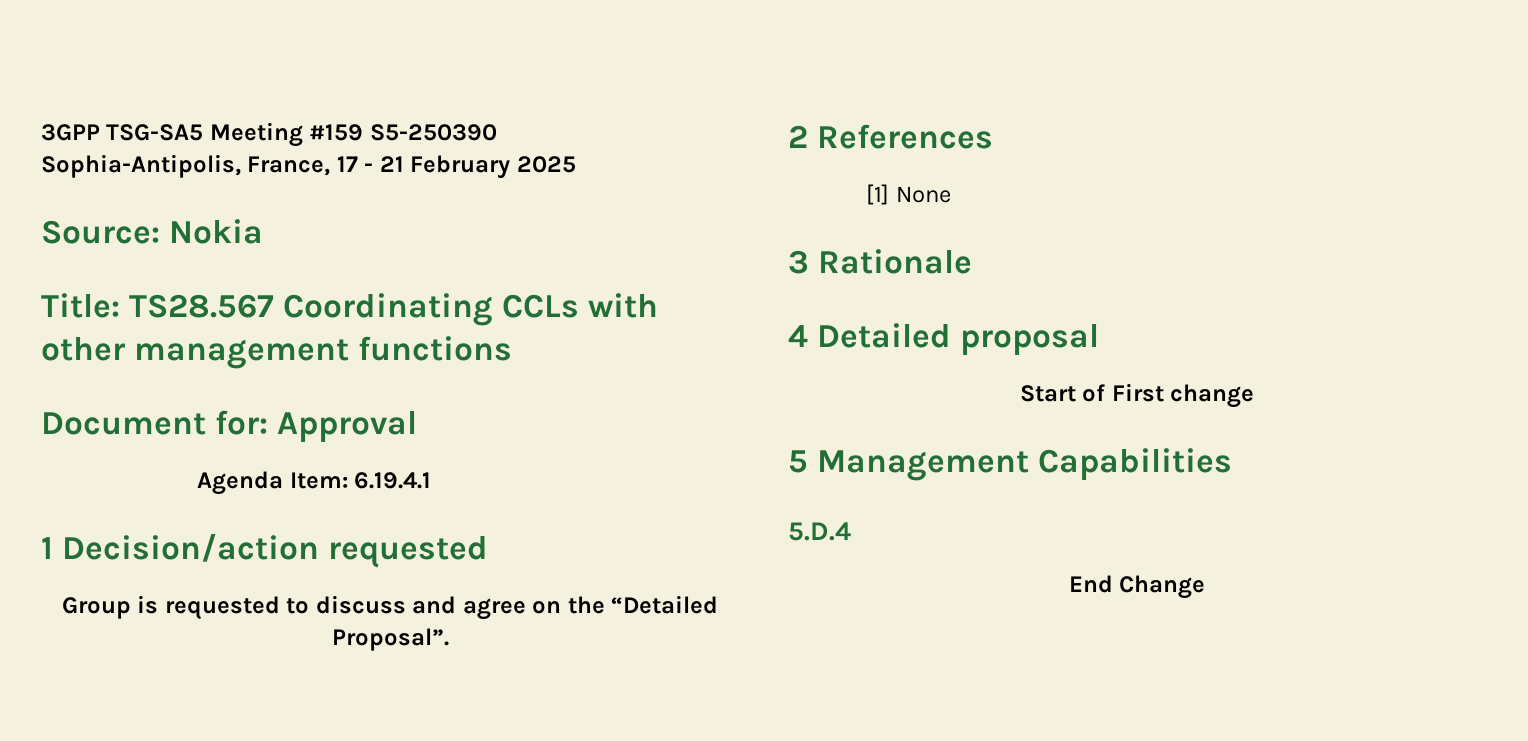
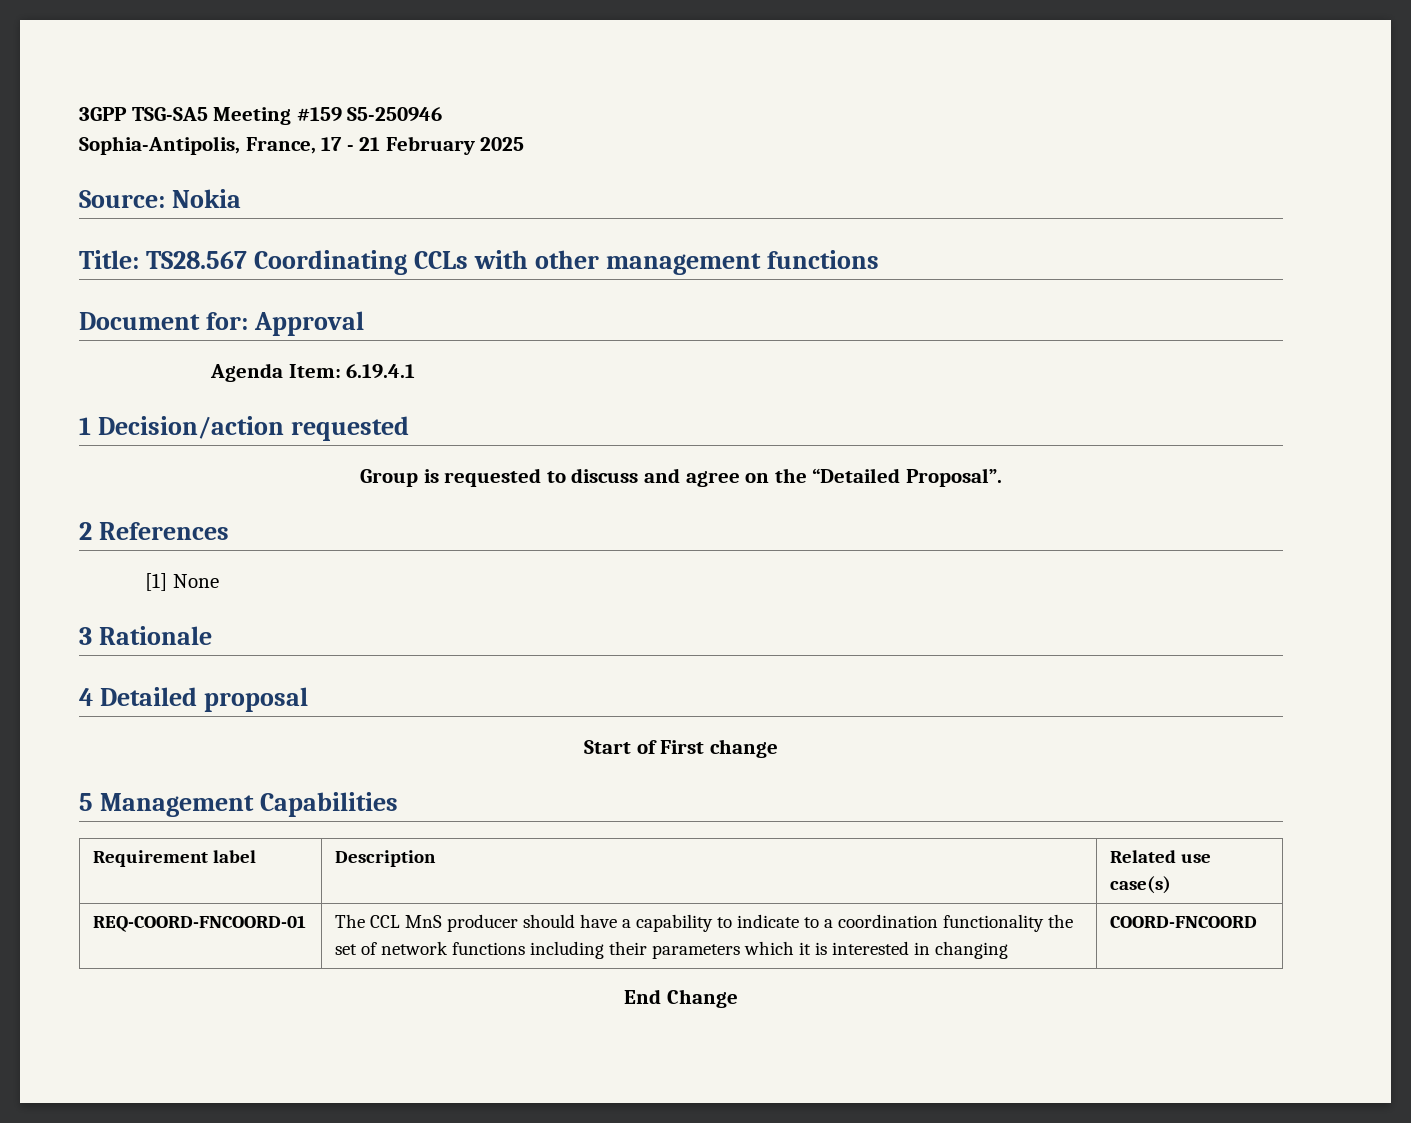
- 3GPP TSG-SA5 Meeting #159 S5-250390
+ 3GPP TSG-SA5 Meeting #159 S5-250946
- 5.D.4
+ Requirement label | Description | Related use case(s)
+ REQ-COORD-FNCOORD-01 | The CCL MnS producer should have a capability to indicate to a coordination functionality the set of network functions including their parameters which it is interested in changing | COORD-FNCOORD

